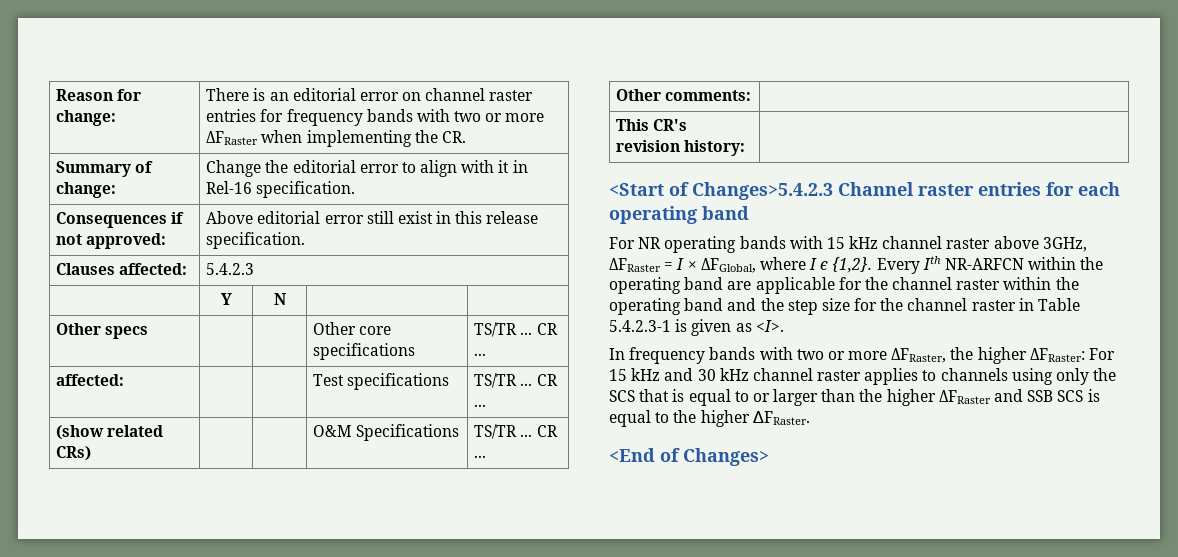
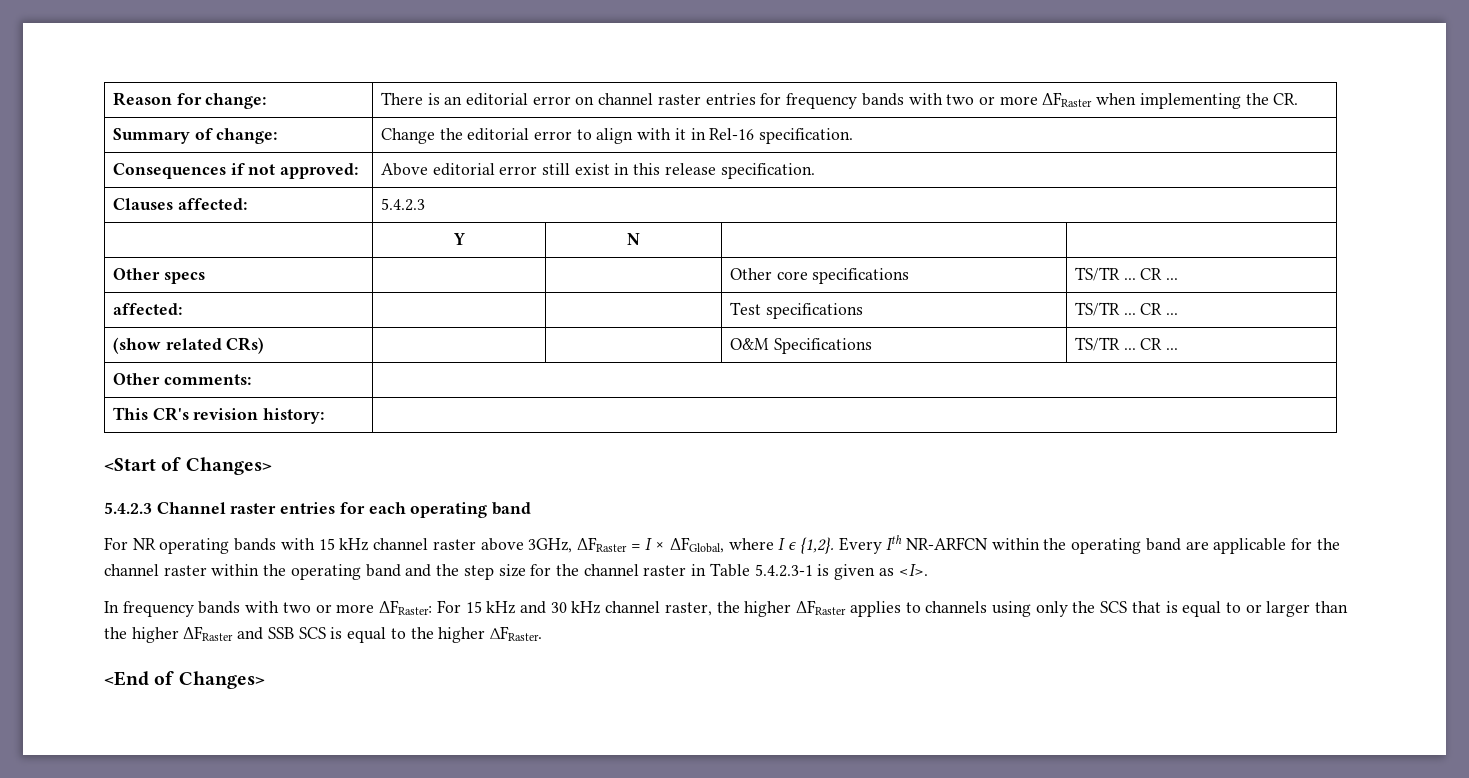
- <Start of Changes>5.4.2.3 Channel raster entries for each operating band
+ <Start of Changes>
+ 5.4.2.3 Channel raster entries for each operating band
- In frequency bands with two or more ΔFRaster, the higher ΔFRaster: For 15 kHz and 30 kHz channel raster applies to channels using only the SCS that is equal to or larger than the higher ΔFRaster and SSB SCS is equal to the higher ∆FRaster.
+ In frequency bands with two or more ΔFRaster: For 15 kHz and 30 kHz channel raster, the higher ΔFRaster applies to channels using only the SCS that is equal to or larger than the higher ΔFRaster and SSB SCS is equal to the higher ∆FRaster.

